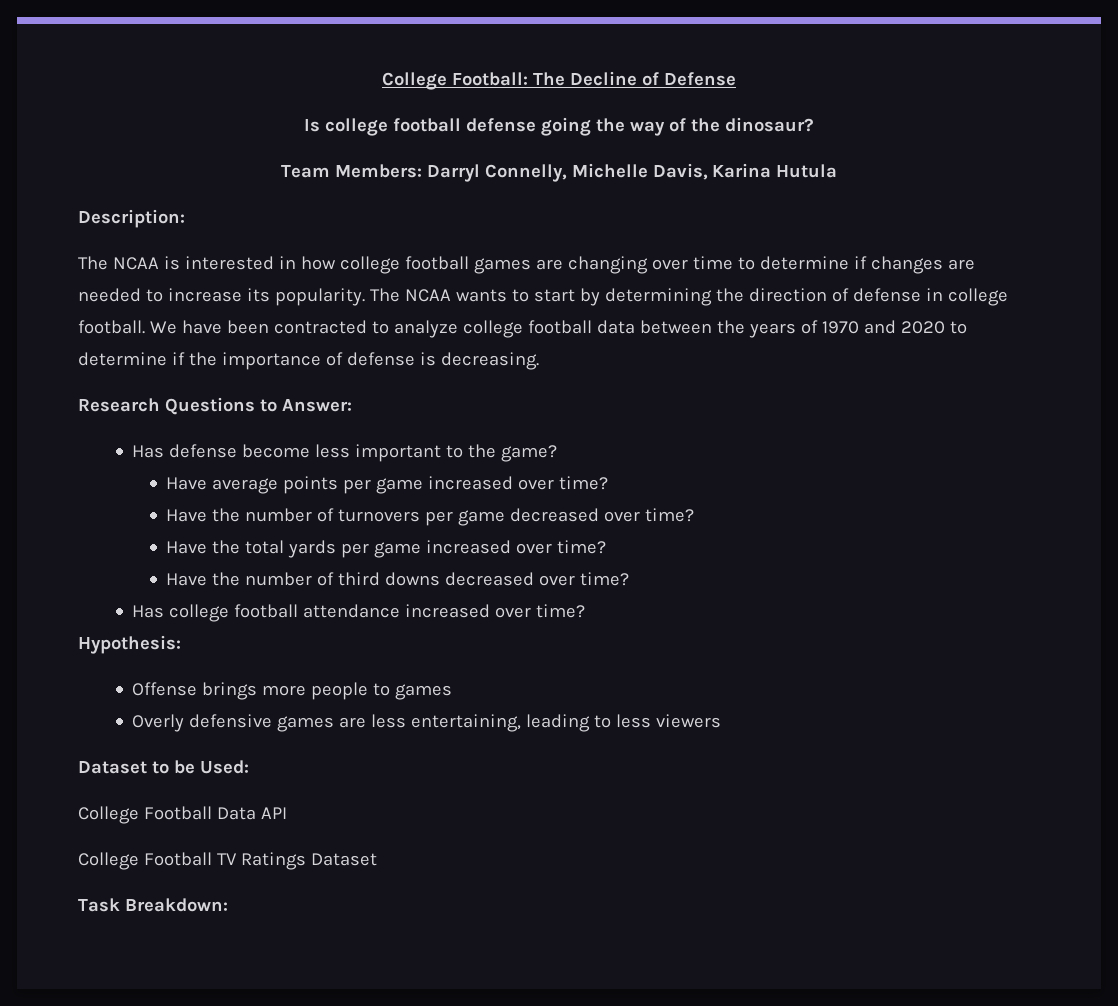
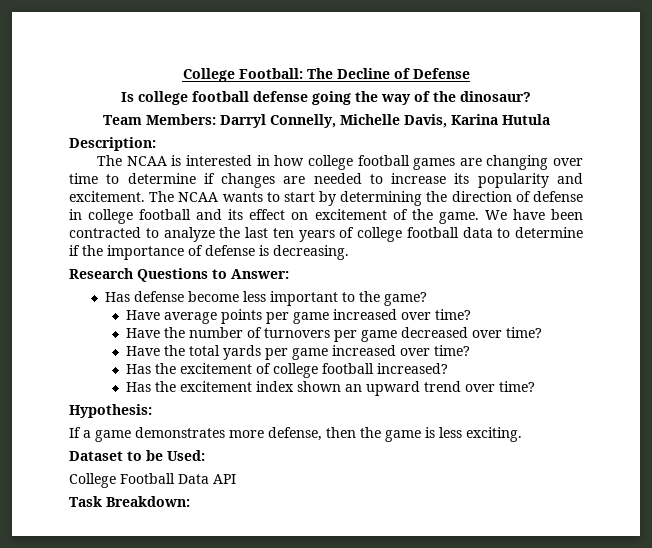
- The NCAA is interested in how college football games are changing over time to determine if changes are needed to increase its popularity.
+ The NCAA is interested in how college football games are changing over time to determine if changes are needed to increase its popularity and excitement.
- The NCAA wants to start by determining the direction of defense in college football.
+ The NCAA wants to start by determining the direction of defense in college football and its effect on excitement of the game.
- We have been contracted to analyze college football data between the years of 1970 and 2020 to determine if the importance of defense is decreasing.
+ We have been contracted to analyze the last ten years of college football data to determine if the importance of defense is decreasing.
- Have the number of third downs decreased over time?
- Has college football attendance increased over time?
+ Has the excitement of college football increased?
+ Has the excitement index shown an upward trend over time?
  Hypothesis:
- Offense brings more people to games
- Overly defensive games are less entertaining, leading to less viewers
+ If a game demonstrates more defense, then the game is less exciting.
- College Football TV Ratings Dataset

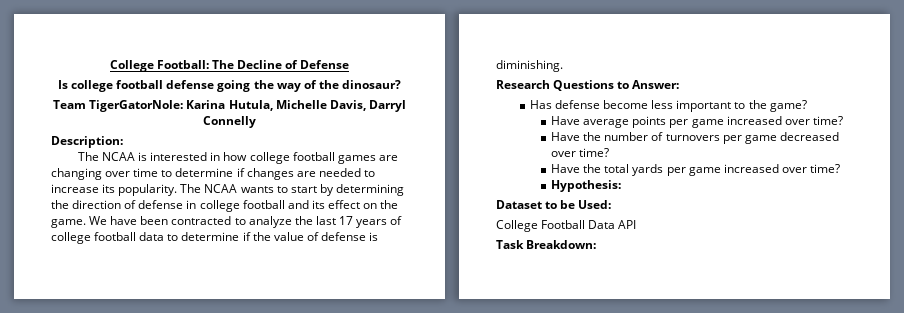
- Team Members: Darryl Connelly, Michelle Davis, Karina Hutula
+ Team TigerGatorNole: Karina Hutula, Michelle Davis, Darryl Connelly
- The NCAA is interested in how college football games are changing over time to determine if changes are needed to increase its popularity and excitement.
+ The NCAA is interested in how college football games are changing over time to determine if changes are needed to increase its popularity.
- The NCAA wants to start by determining the direction of defense in college football and its effect on excitement of the game.
+ The NCAA wants to start by determining the direction of defense in college football and its effect on the game.
- We have been contracted to analyze the last ten years of college football data to determine if the importance of defense is decreasing.
+ We have been contracted to analyze the last 17 years of college football data to determine if the value of defense is diminishing.
- Has the excitement of college football increased?
- Has the excitement index shown an upward trend over time?
  Hypothesis:
- If a game demonstrates more defense, then the game is less exciting.

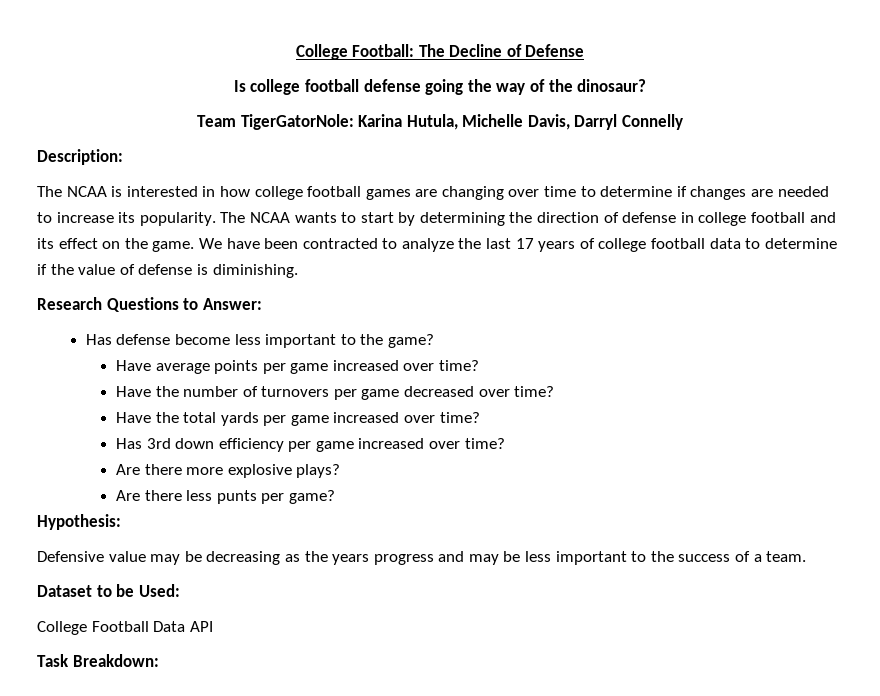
+ Has 3rd down efficiency per game increased over time?
+ Are there more explosive plays?
+ Are there less punts per game?
  Hypothesis:
+ Defensive value may be decreasing as the years progress and may be less important to the success of a team.

